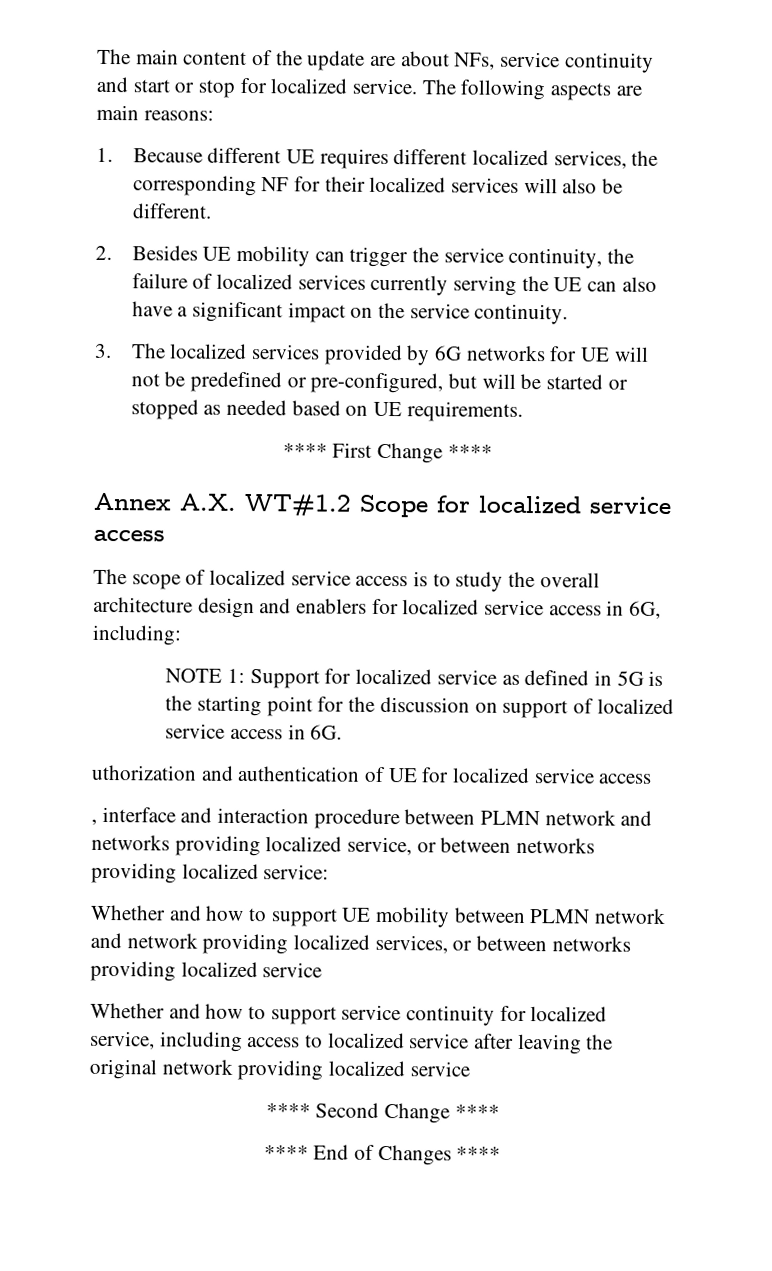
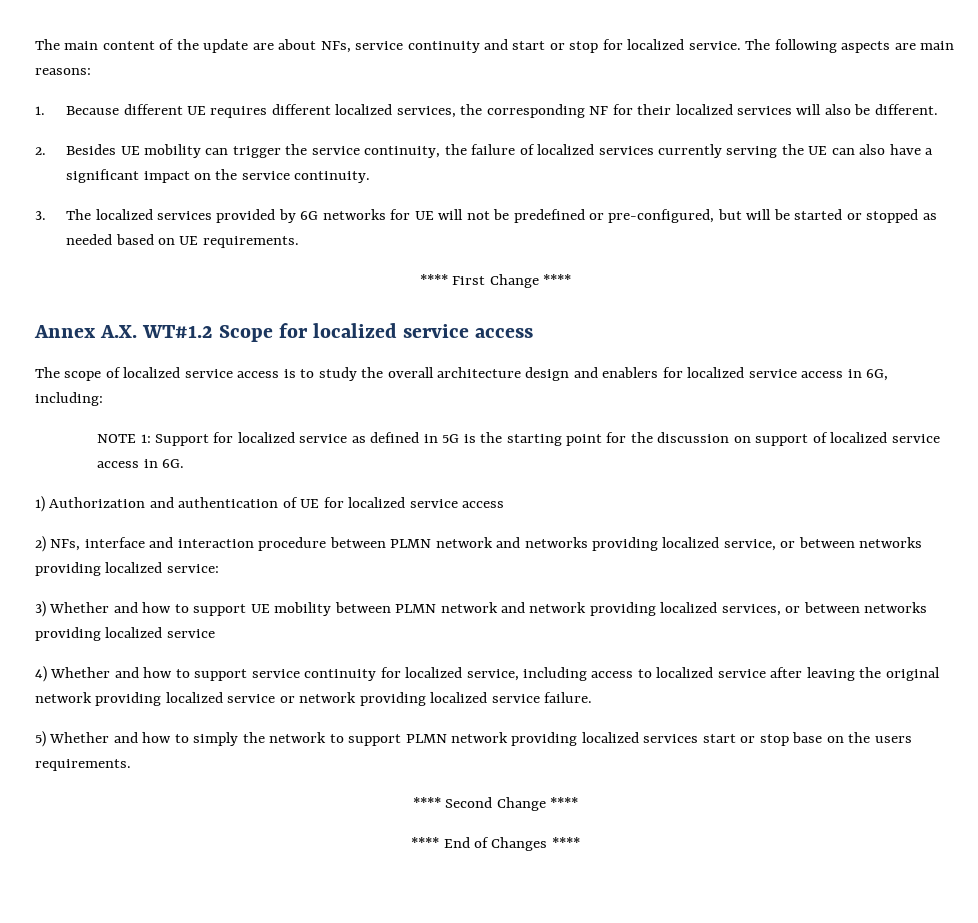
- uthorization and authentication of UE for localized service access
+ 1) Authorization and authentication of UE for localized service access
- , interface and interaction procedure between PLMN network and networks providing localized service, or between networks providing localized service:
+ 2) NFs, interface and interaction procedure between PLMN network and networks providing localized service, or between networks providing localized service:
- Whether and how to support UE mobility between PLMN network and network providing localized services, or between networks providing localized service
+ 3) Whether and how to support UE mobility between PLMN network and network providing localized services, or between networks providing localized service
- Whether and how to support service continuity for localized service, including access to localized service after leaving the original network providing localized service
+ 4) Whether and how to support service continuity for localized service, including access to localized service after leaving the original network providing localized service or network providing localized service failure.
+ 5) Whether and how to simply the network to support PLMN network providing localized services start or stop base on the users requirements.

